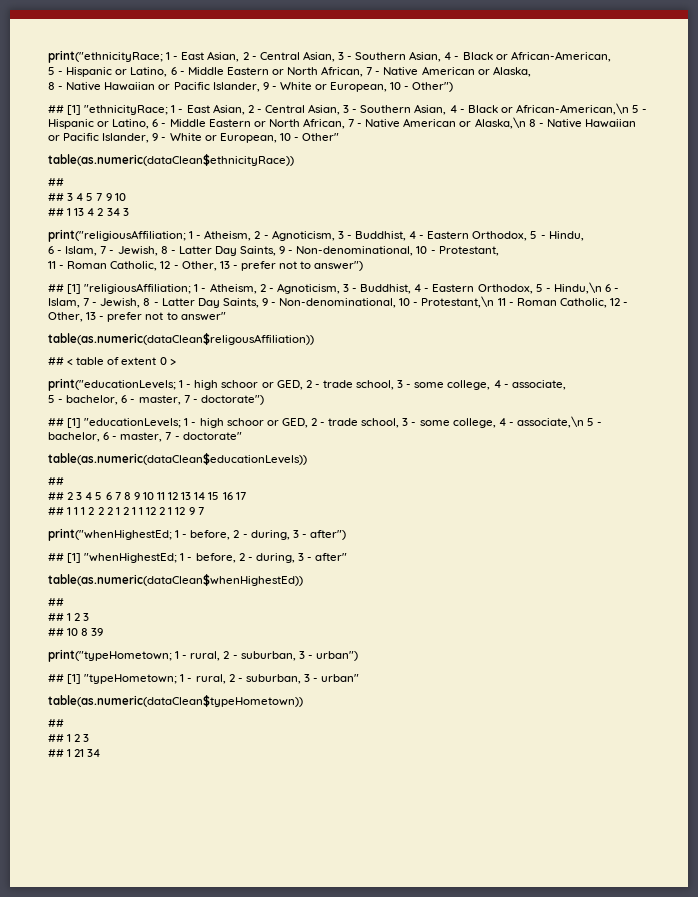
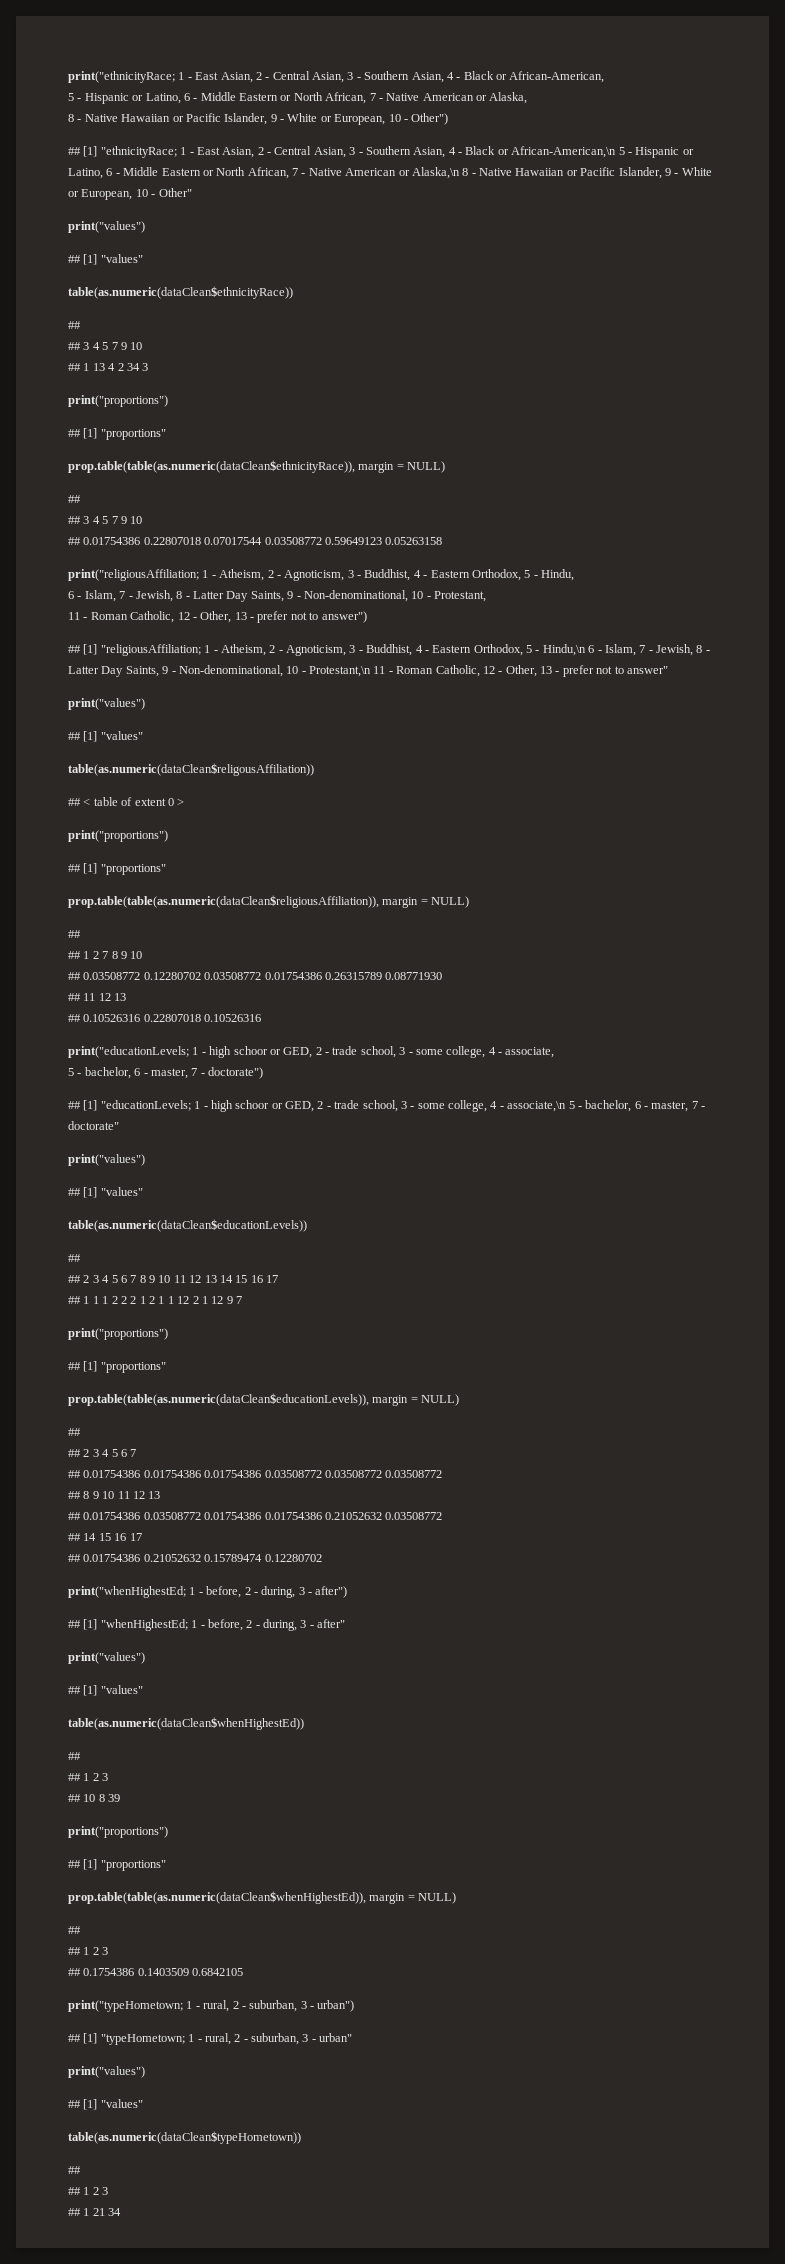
  ## [1] "ethnicityRace; 1 - East Asian, 2 - Central Asian, 3 - Southern Asian, 4 - Black or African-American,\n 5 - Hispanic or Latino, 6 - Middle Eastern or North African, 7 - Native American or Alaska,\n 8 - Native Hawaiian or Pacific Islander, 9 - White or European, 10 - Other"
+ print("values")
+ ## [1] "values"
  ## 1 13 4 2 34 3
+ print("proportions")
+ ## [1] "proportions"
+ prop.table(table(as.numeric(dataClean$ethnicityRace)), margin = NULL)
+ ##
+ ## 3 4 5 7 9 10
+ ## 0.01754386 0.22807018 0.07017544 0.03508772 0.59649123 0.05263158
  ## [1] "religiousAffiliation; 1 - Atheism, 2 - Agnoticism, 3 - Buddhist, 4 - Eastern Orthodox, 5 - Hindu,\n 6 - Islam, 7 - Jewish, 8 - Latter Day Saints, 9 - Non-denominational, 10 - Protestant,\n 11 - Roman Catholic, 12 - Other, 13 - prefer not to answer"
+ print("values")
+ ## [1] "values"
  ## < table of extent 0 >
+ print("proportions")
+ ## [1] "proportions"
+ prop.table(table(as.numeric(dataClean$religiousAffiliation)), margin = NULL)
+ ##
+ ## 1 2 7 8 9 10
+ ## 0.03508772 0.12280702 0.03508772 0.01754386 0.26315789 0.08771930
+ ## 11 12 13
+ ## 0.10526316 0.22807018 0.10526316
  ## [1] "educationLevels; 1 - high schoor or GED, 2 - trade school, 3 - some college, 4 - associate,\n 5 - bachelor, 6 - master, 7 - doctorate"
+ print("values")
+ ## [1] "values"
  ## 1 1 1 2 2 2 1 2 1 1 12 2 1 12 9 7
+ print("proportions")
+ ## [1] "proportions"
+ prop.table(table(as.numeric(dataClean$educationLevels)), margin = NULL)
+ ##
+ ## 2 3 4 5 6 7
+ ## 0.01754386 0.01754386 0.01754386 0.03508772 0.03508772 0.03508772
+ ## 8 9 10 11 12 13
+ ## 0.01754386 0.03508772 0.01754386 0.01754386 0.21052632 0.03508772
+ ## 14 15 16 17
+ ## 0.01754386 0.21052632 0.15789474 0.12280702
  ## [1] "whenHighestEd; 1 - before, 2 - during, 3 - after"
+ print("values")
+ ## [1] "values"
  ## 10 8 39
+ print("proportions")
+ ## [1] "proportions"
+ prop.table(table(as.numeric(dataClean$whenHighestEd)), margin = NULL)
+ ##
+ ## 1 2 3
+ ## 0.1754386 0.1403509 0.6842105
  ## [1] "typeHometown; 1 - rural, 2 - suburban, 3 - urban"
+ print("values")
+ ## [1] "values"

